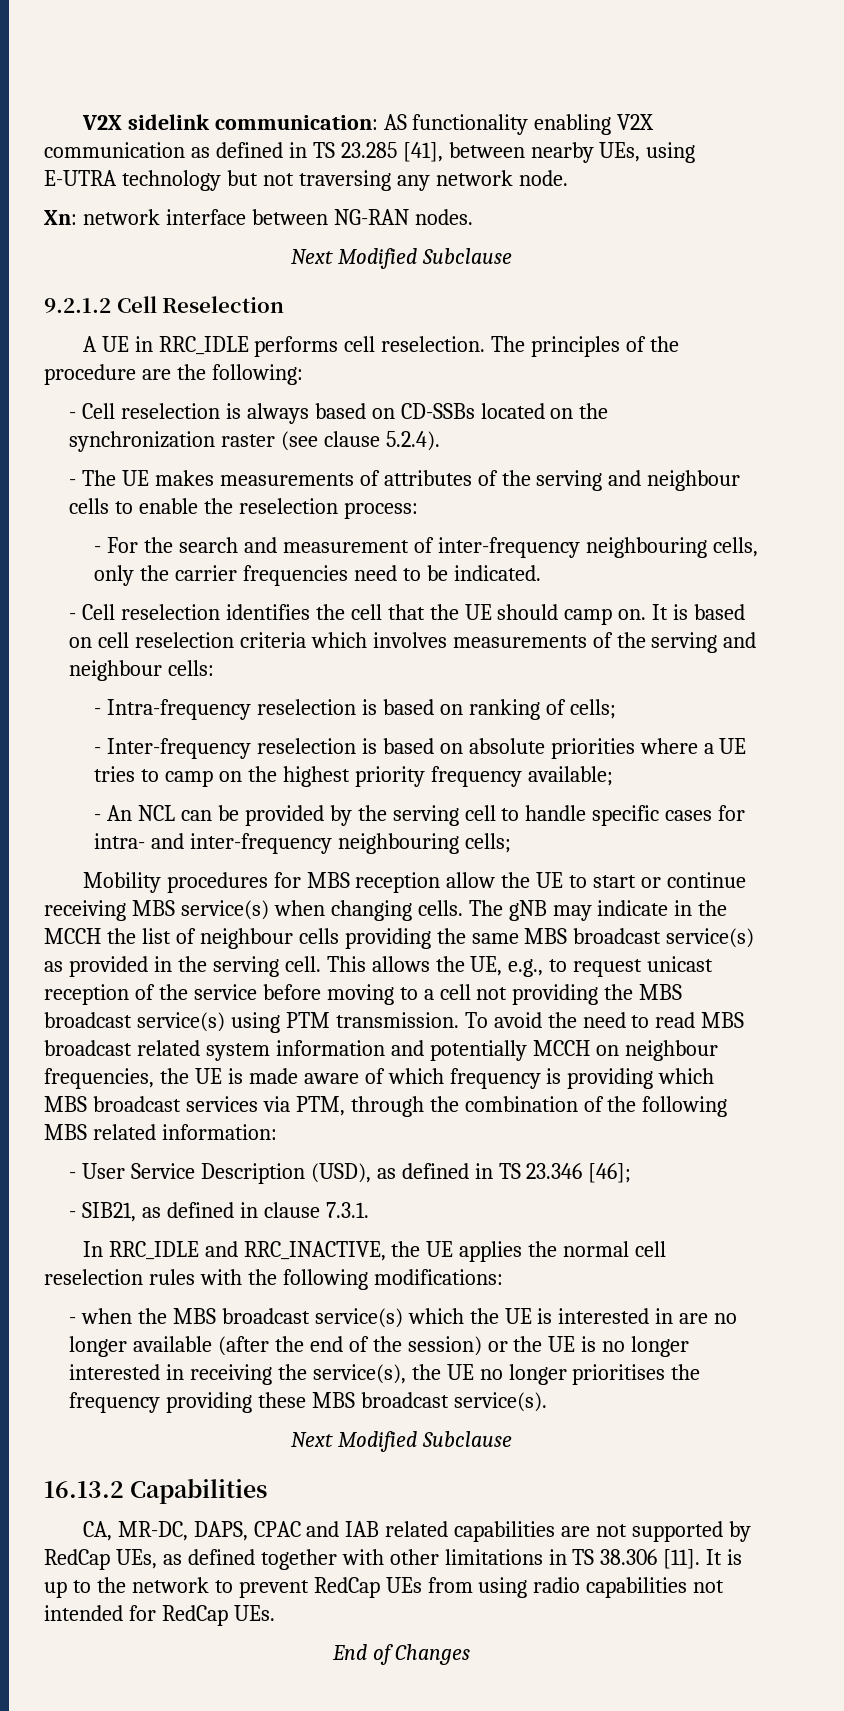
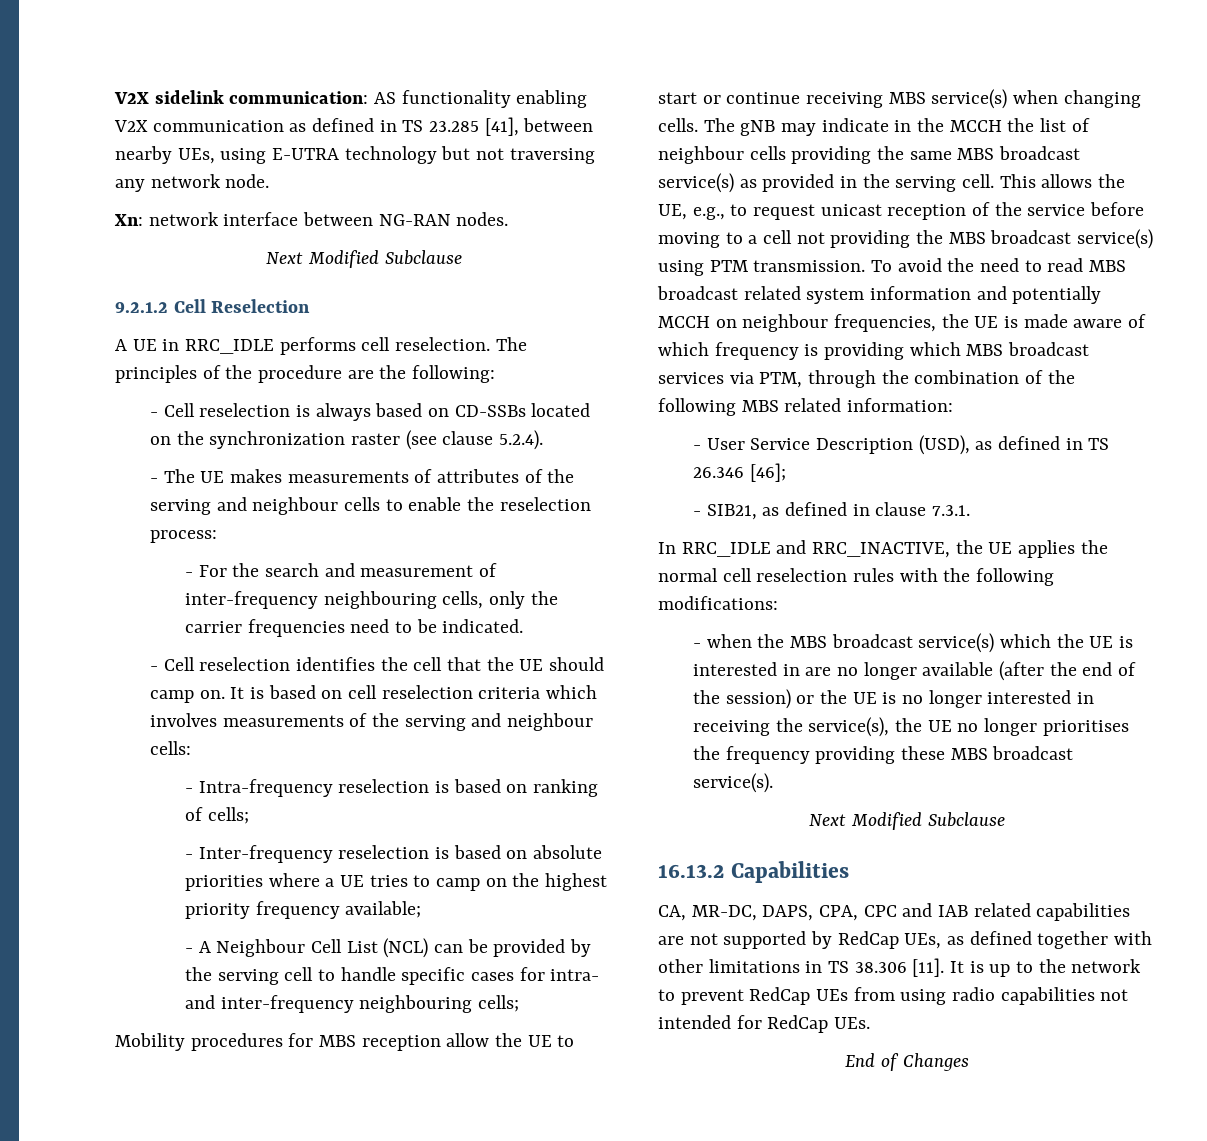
- - An NCL can be provided by the serving cell to handle specific cases for intra- and inter-frequency neighbouring cells;
+ - A Neighbour Cell List (NCL) can be provided by the serving cell to handle specific cases for intra- and inter-frequency neighbouring cells;
- - User Service Description (USD), as defined in TS 23.346 [46];
+ - User Service Description (USD), as defined in TS 26.346 [46];
- CA, MR-DC, DAPS, CPAC and IAB related capabilities are not supported by RedCap UEs, as defined together with other limitations in TS 38.306 [11].
+ CA, MR-DC, DAPS, CPA, CPC and IAB related capabilities are not supported by RedCap UEs, as defined together with other limitations in TS 38.306 [11].

